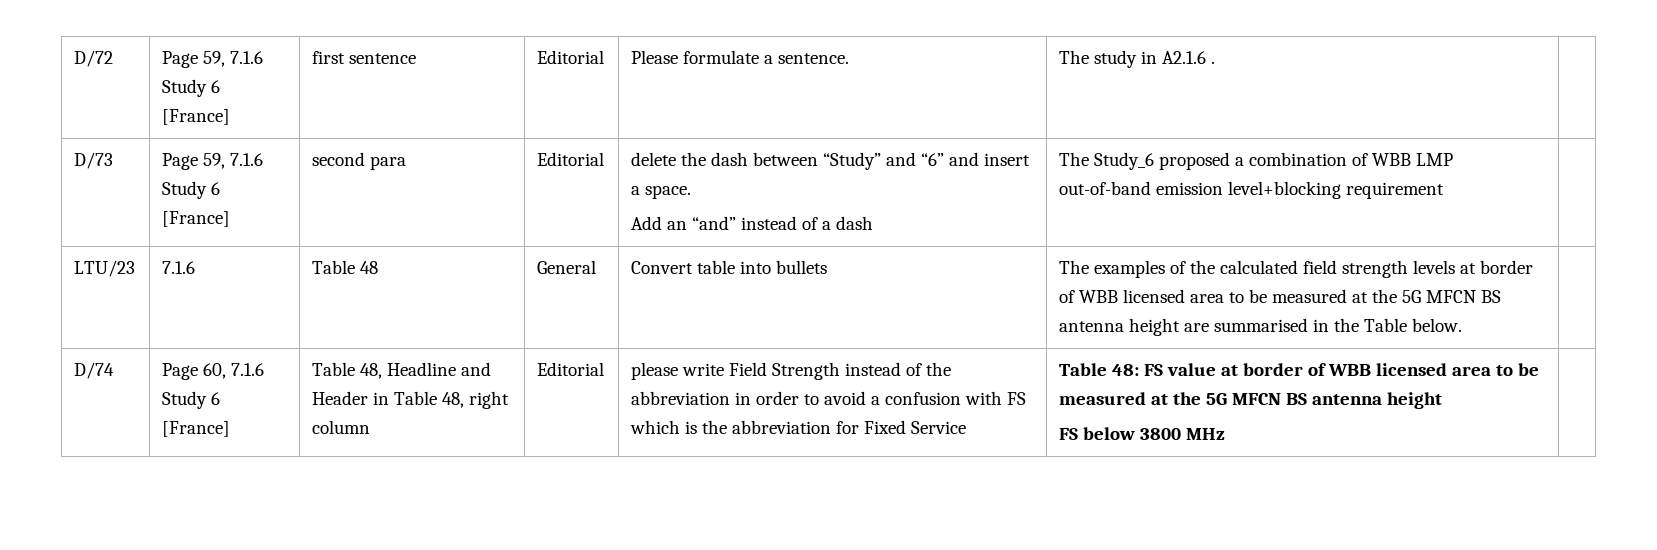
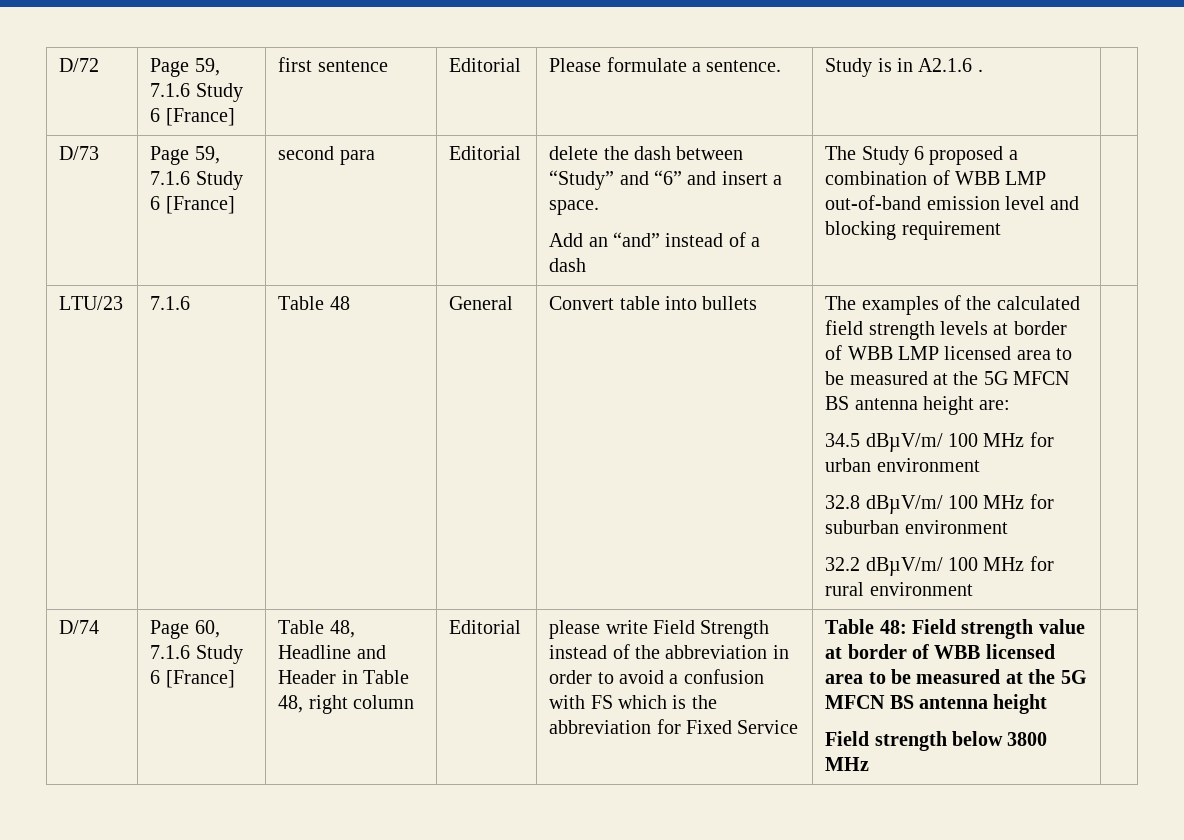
- D/72 | Page 59, 7.1.6 Study 6 [France] | first sentence | Editorial | Please formulate a sentence. | The study in A2.1.6 . |
+ D/72 | Page 59, 7.1.6 Study 6 [France] | first sentence | Editorial | Please formulate a sentence. | Study is in A2.1.6 . |
- The Study_6 proposed a combination of WBB LMP out-of-band emission level+blocking requirement
+ The Study 6 proposed a combination of WBB LMP out-of-band emission level and blocking requirement
- The examples of the calculated field strength levels at border of WBB licensed area to be measured at the 5G MFCN BS antenna height are summarised in the Table below.
+ The examples of the calculated field strength levels at border of WBB LMP licensed area to be measured at the 5G MFCN BS antenna height are:
+ 34.5 dBµV/m/ 100 MHz for urban environment
+ 32.8 dBµV/m/ 100 MHz for suburban environment
+ 32.2 dBµV/m/ 100 MHz for rural environment
- Table 48: FS value at border of WBB licensed area to be measured at the 5G MFCN BS antenna height
+ Table 48: Field strength value at border of WBB licensed area to be measured at the 5G MFCN BS antenna height
- FS below 3800 MHz
+ Field strength below 3800 MHz

